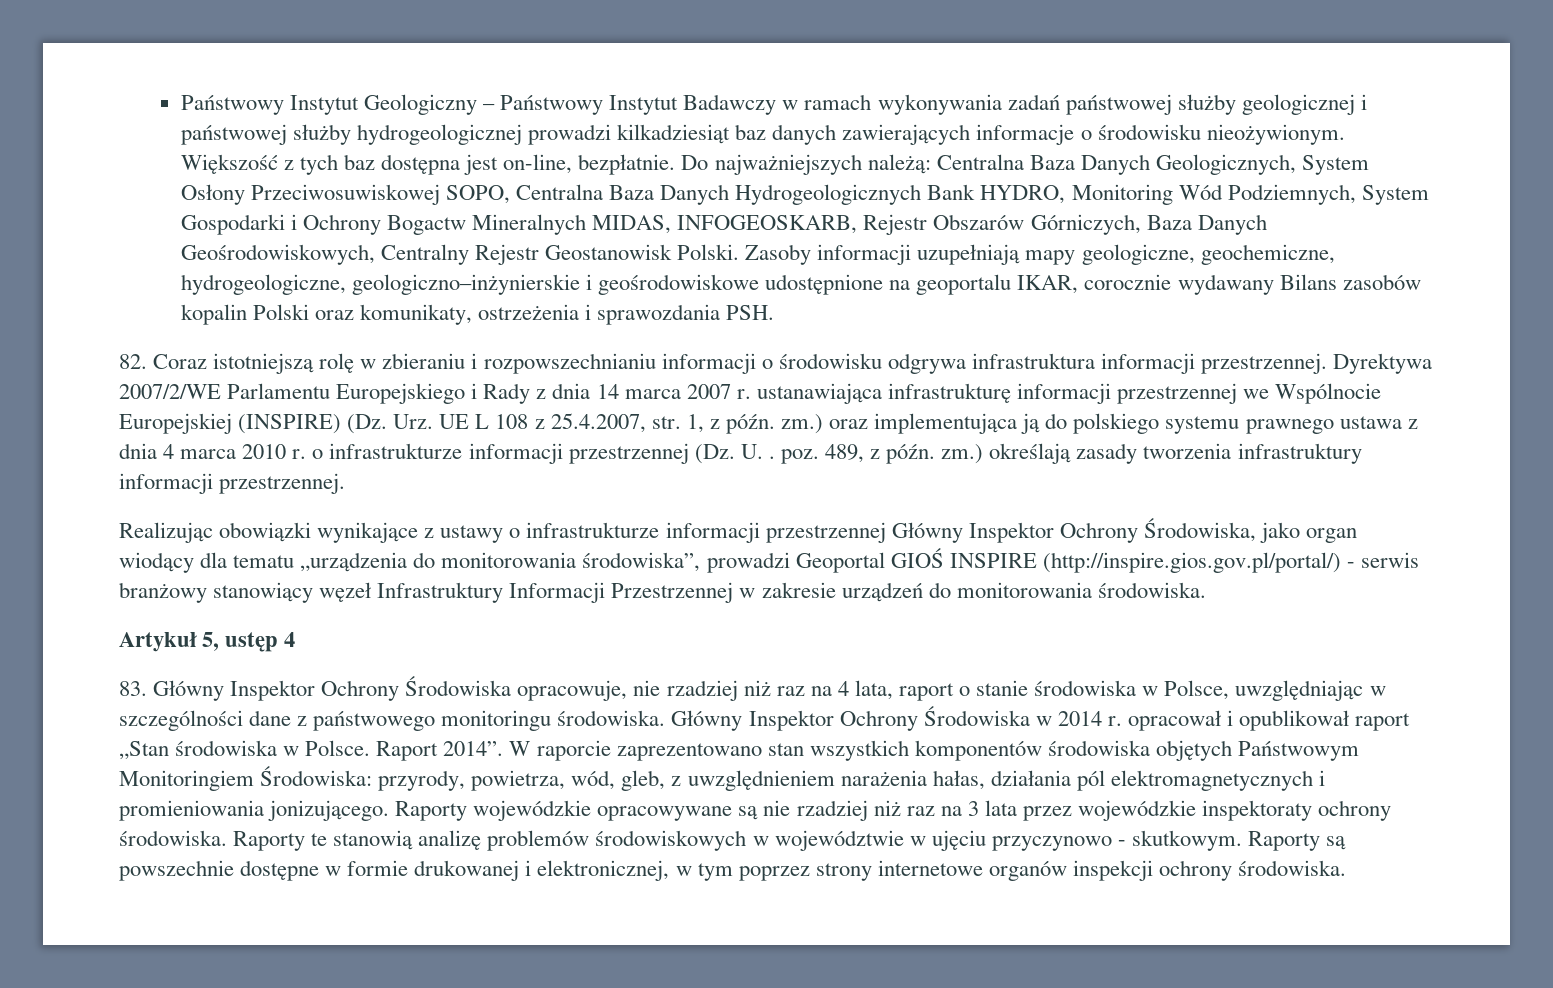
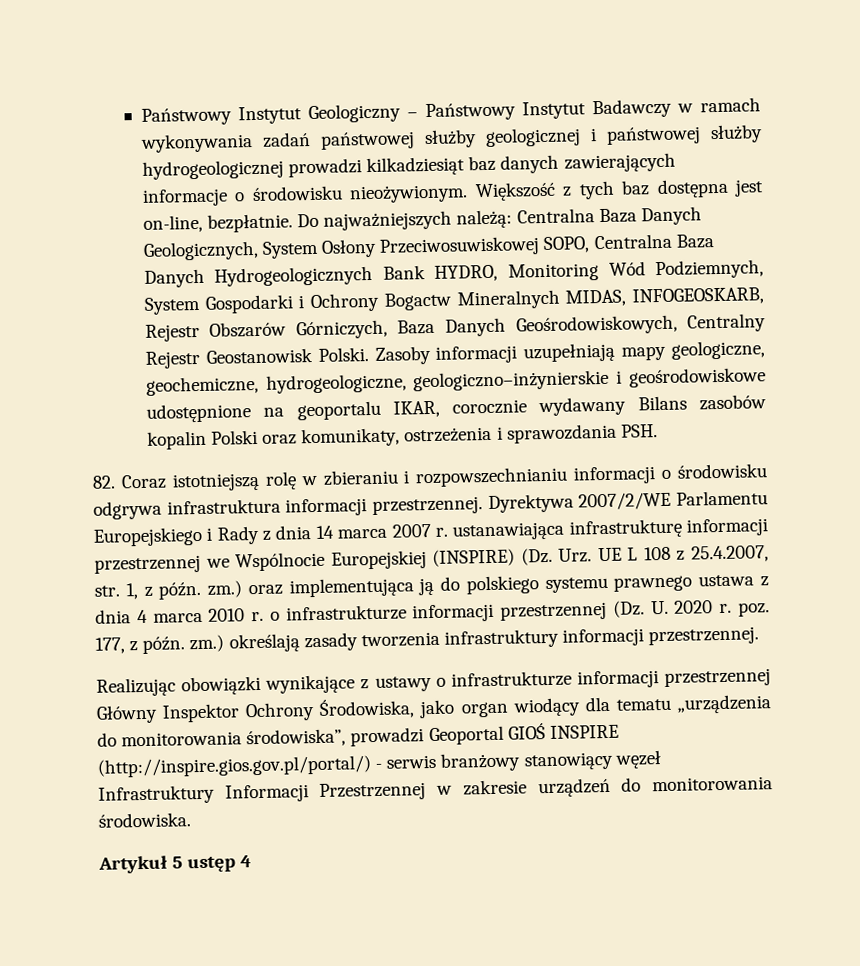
- Dyrektywa 2007/2/WE Parlamentu Europejskiego i Rady z dnia 14 marca 2007 r. ustanawiająca infrastrukturę informacji przestrzennej we Wspólnocie Europejskiej (INSPIRE) (Dz. Urz. UE L 108 z 25.4.2007, str. 1, z późn. zm.) oraz implementująca ją do polskiego systemu prawnego ustawa z dnia 4 marca 2010 r. o infrastrukturze informacji przestrzennej (Dz. U. . poz. 489, z późn. zm.) określają zasady tworzenia infrastruktury informacji przestrzennej.
+ Dyrektywa 2007/2/WE Parlamentu Europejskiego i Rady z dnia 14 marca 2007 r. ustanawiająca infrastrukturę informacji przestrzennej we Wspólnocie Europejskiej (INSPIRE) (Dz. Urz. UE L 108 z 25.4.2007, str. 1, z późn. zm.) oraz implementująca ją do polskiego systemu prawnego ustawa z dnia 4 marca 2010 r. o infrastrukturze informacji przestrzennej (Dz. U. 2020 r. poz. 177, z późn. zm.) określają zasady tworzenia infrastruktury informacji przestrzennej.
- Artykuł 5, ustęp 4
+ Artykuł 5 ustęp 4
- 83. Główny Inspektor Ochrony Środowiska opracowuje, nie rzadziej niż raz na 4 lata, raport o stanie środowiska w Polsce, uwzględniając w szczególności dane z państwowego monitoringu środowiska. Główny Inspektor Ochrony Środowiska w 2014 r. opracował i opublikował raport „Stan środowiska w Polsce. Raport 2014”. W raporcie zaprezentowano stan wszystkich komponentów środowiska objętych Państwowym Monitoringiem Środowiska: przyrody, powietrza, wód, gleb, z uwzględnieniem narażenia hałas, działania pól elektromagnetycznych i promieniowania jonizującego. Raporty wojewódzkie opracowywane są nie rzadziej niż raz na 3 lata przez wojewódzkie inspektoraty ochrony środowiska. Raporty te stanowią analizę problemów środowiskowych w województwie w ujęciu przyczynowo - skutkowym. Raporty są powszechnie dostępne w formie drukowanej i elektronicznej, w tym poprzez strony internetowe organów inspekcji ochrony środowiska.

